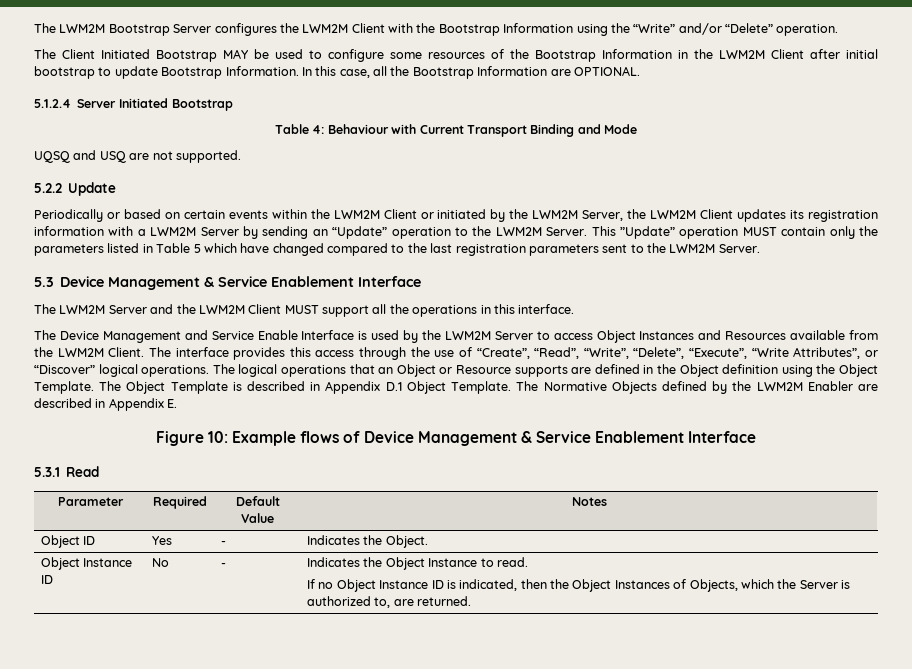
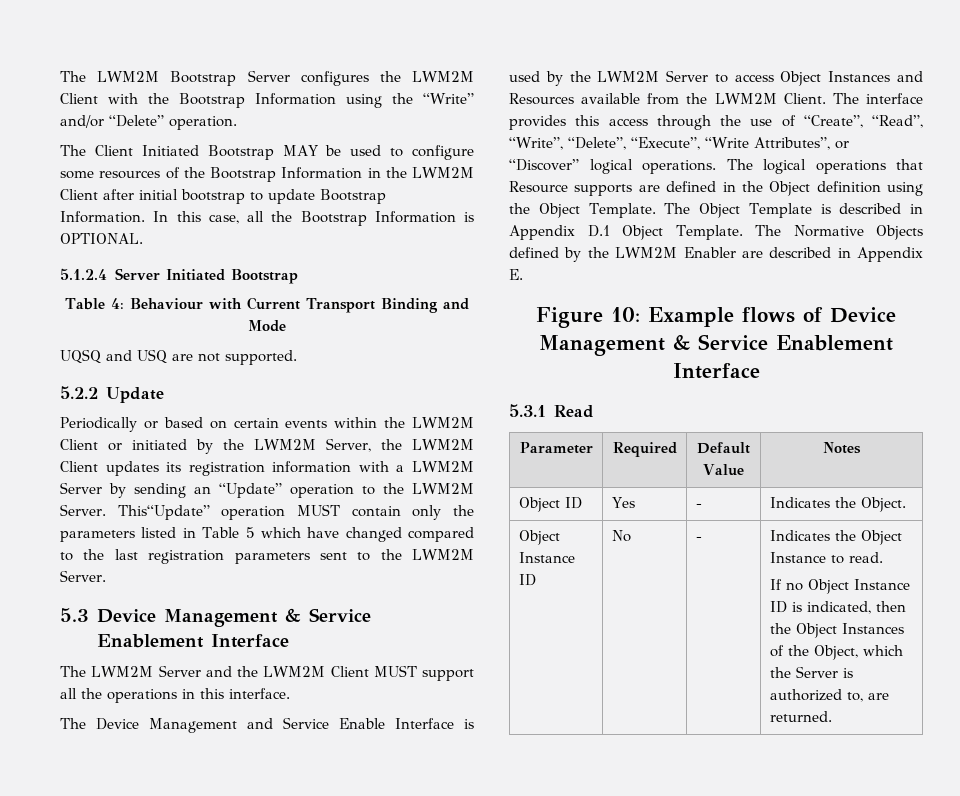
- In this case, all the Bootstrap Information are OPTIONAL.
+ In this case, all the Bootstrap Information is OPTIONAL.
- This ”Update” operation MUST contain only the parameters listed in Table 5 which have changed compared to the last registration parameters sent to the LWM2M Server.
+ This“Update” operation MUST contain only the parameters listed in Table 5 which have changed compared to the last registration parameters sent to the LWM2M Server.
- The logical operations that an Object or Resource supports are defined in the Object definition using the Object Template.
+ The logical operations that Resource supports are defined in the Object definition using the Object Template.
  Object Instance ID | No | - | Indicates the Object Instance to read.
- If no Object Instance ID is indicated, then the Object Instances of Objects, which the Server is authorized to, are returned.
+ If no Object Instance ID is indicated, then the Object Instances of the Object, which the Server is authorized to, are returned.

